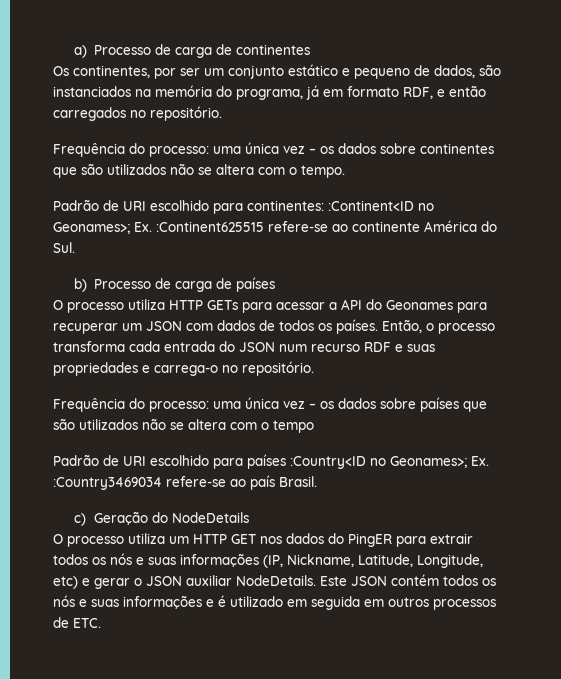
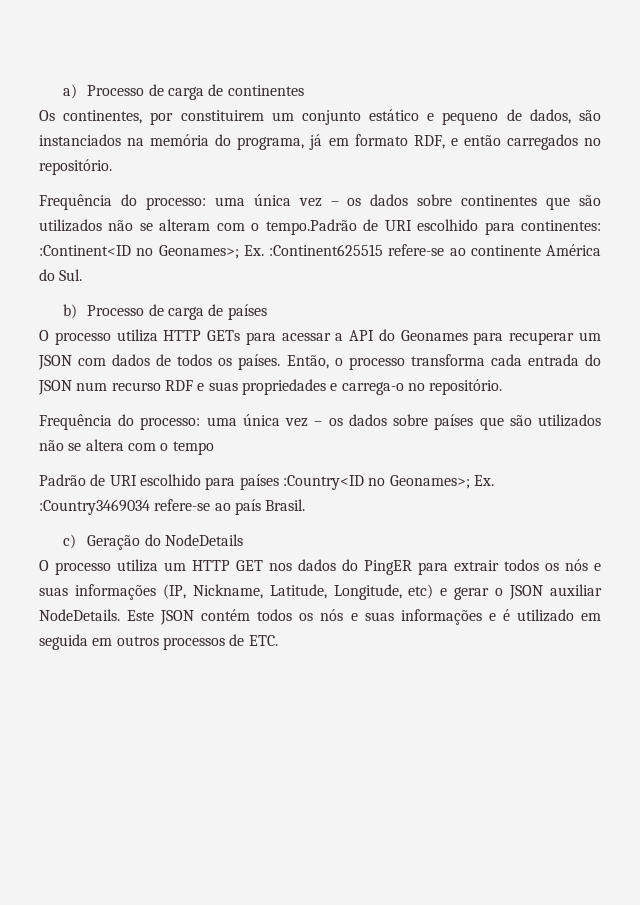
- Os continentes, por ser um conjunto estático e pequeno de dados, são instanciados na memória do programa, já em formato RDF, e então carregados no repositório.
+ Os continentes, por constituirem um conjunto estático e pequeno de dados, são instanciados na memória do programa, já em formato RDF, e então carregados no repositório.
- Frequência do processo: uma única vez – os dados sobre continentes que são utilizados não se altera com o tempo.
- Padrão de URI escolhido para continentes: :Continent<ID no Geonames>; Ex. :Continent625515 refere-se ao continente América do Sul.
+ Frequência do processo: uma única vez – os dados sobre continentes que são utilizados não se alteram com o tempo.Padrão de URI escolhido para continentes: :Continent<ID no Geonames>; Ex. :Continent625515 refere-se ao continente América do Sul.

